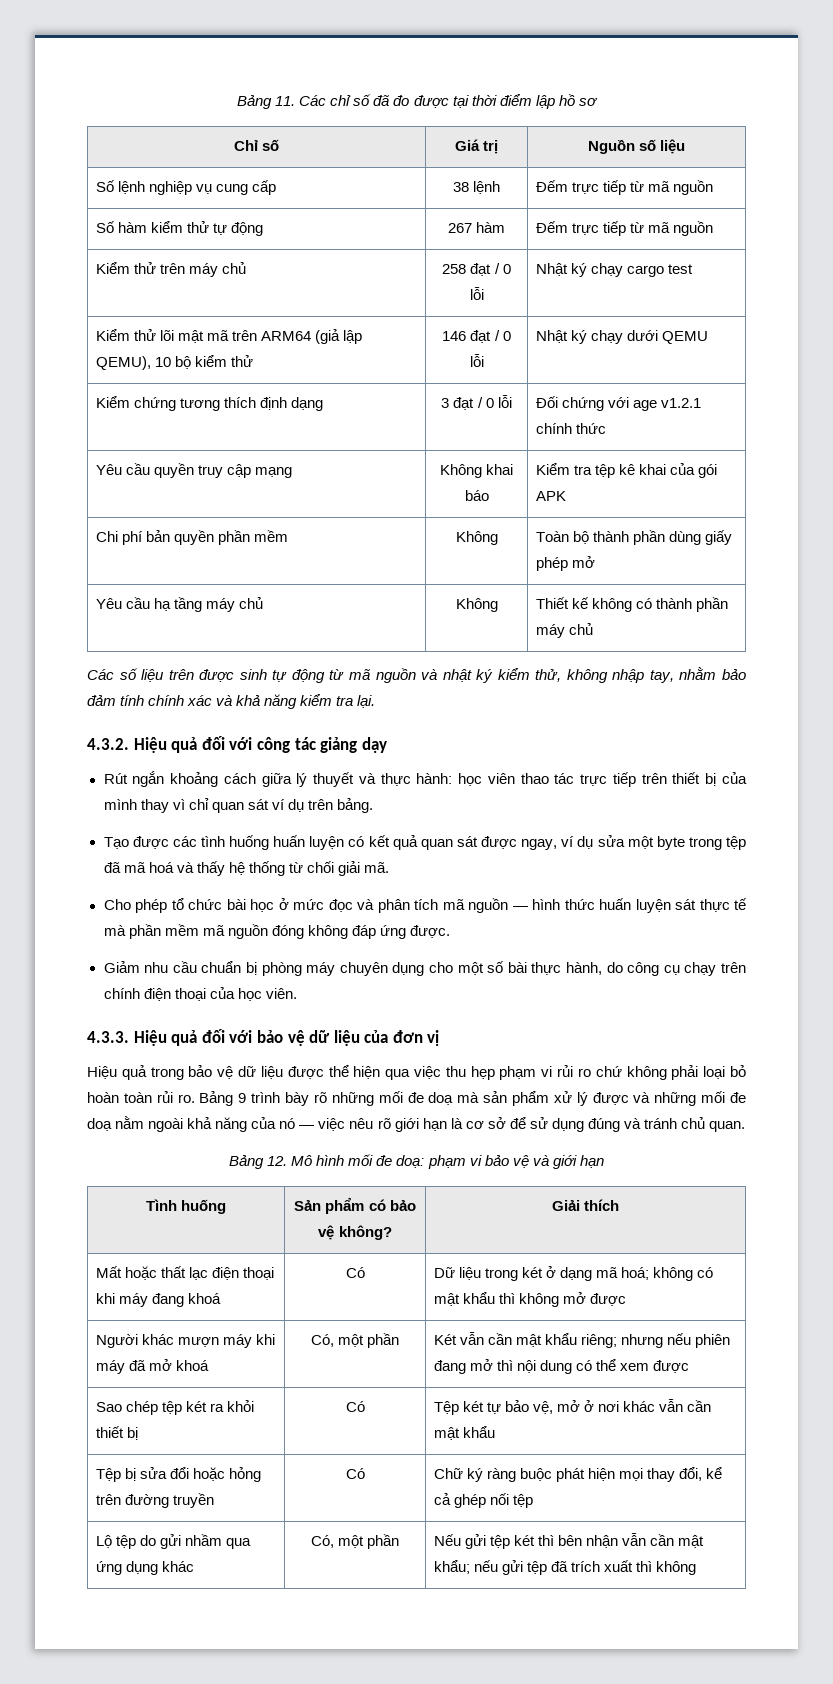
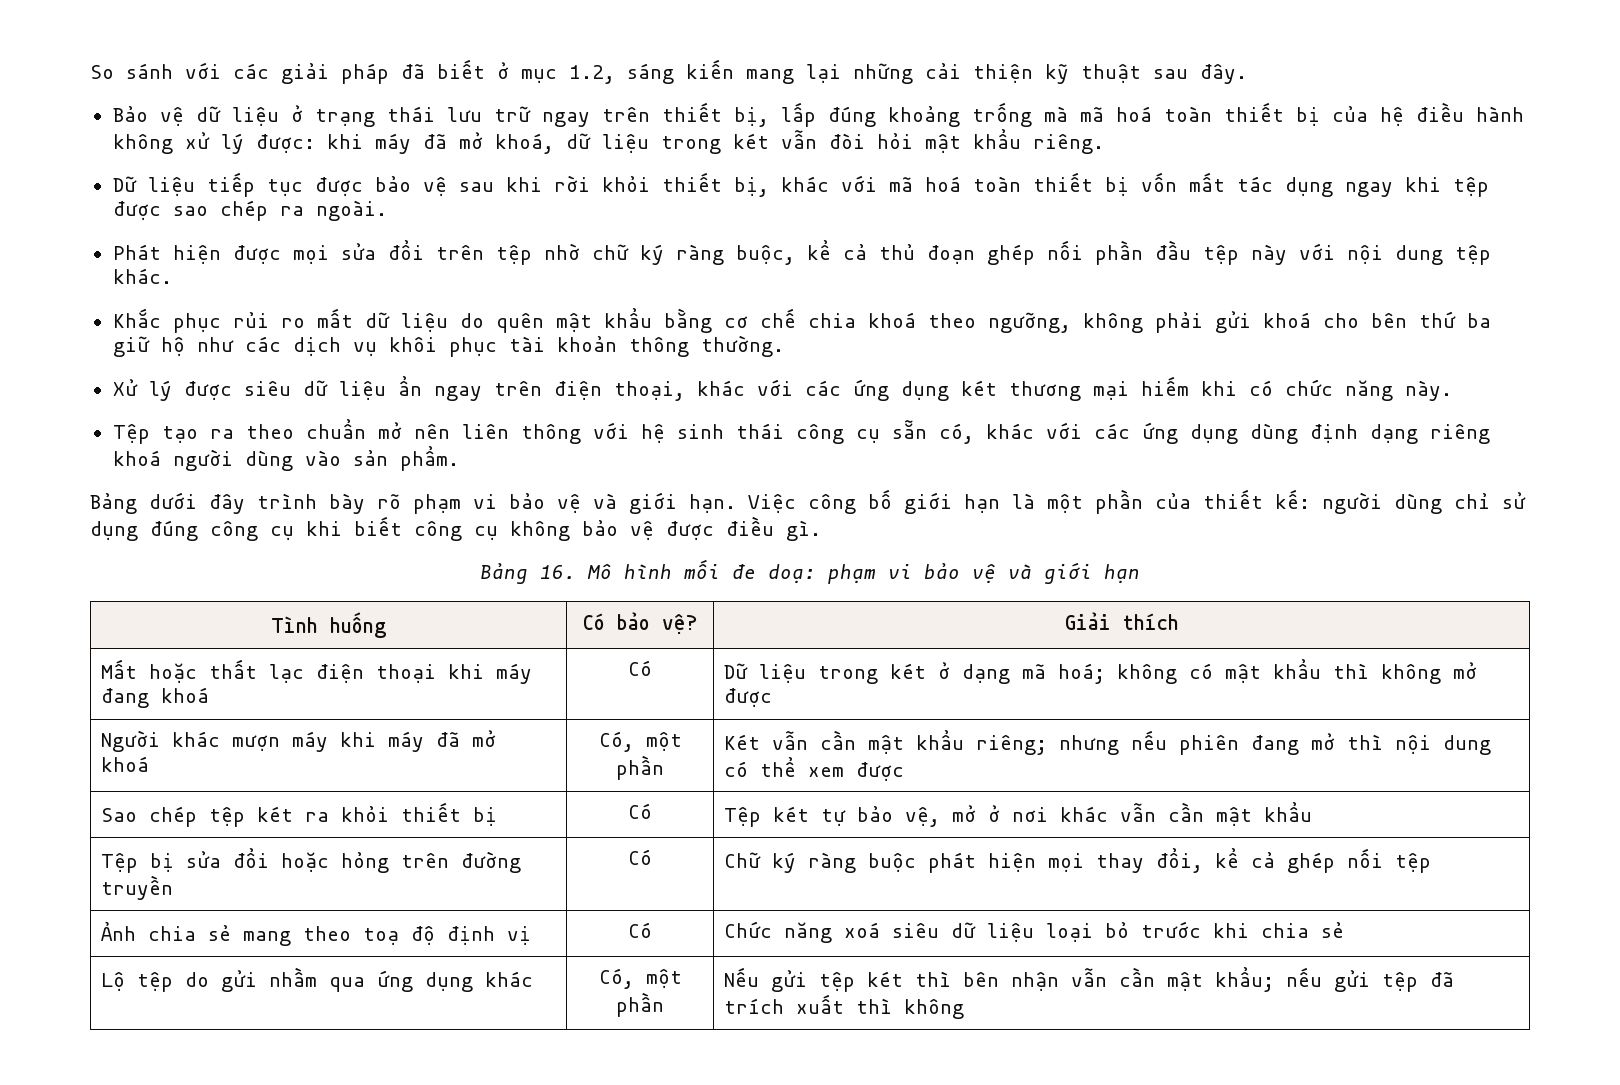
- Bảng 11. Các chỉ số đã đo được tại thời điểm lập hồ sơ
- Chỉ số | Giá trị | Nguồn số liệu
- Số lệnh nghiệp vụ cung cấp | 38 lệnh | Đếm trực tiếp từ mã nguồn
- Số hàm kiểm thử tự động | 267 hàm | Đếm trực tiếp từ mã nguồn
- Kiểm thử trên máy chủ | 258 đạt / 0 lỗi | Nhật ký chạy cargo test
- Kiểm thử lõi mật mã trên ARM64 (giả lập QEMU), 10 bộ kiểm thử | 146 đạt / 0 lỗi | Nhật ký chạy dưới QEMU
- Kiểm chứng tương thích định dạng | 3 đạt / 0 lỗi | Đối chứng với age v1.2.1 chính thức
- Yêu cầu quyền truy cập mạng | Không khai báo | Kiểm tra tệp kê khai của gói APK
- Chi phí bản quyền phần mềm | Không | Toàn bộ thành phần dùng giấy phép mở
- Yêu cầu hạ tầng máy chủ | Không | Thiết kế không có thành phần máy chủ
- Các số liệu trên được sinh tự động từ mã nguồn và nhật ký kiểm thử, không nhập tay, nhằm bảo đảm tính chính xác và khả năng kiểm tra lại.
- 4.3.2. Hiệu quả đối với công tác giảng dạy
- Rút ngắn khoảng cách giữa lý thuyết và thực hành: học viên thao tác trực tiếp trên thiết bị của mình thay vì chỉ quan sát ví dụ trên bảng.
- Tạo được các tình huống huấn luyện có kết quả quan sát được ngay, ví dụ sửa một byte trong tệp đã mã hoá và thấy hệ thống từ chối giải mã.
- Cho phép tổ chức bài học ở mức đọc và phân tích mã nguồn — hình thức huấn luyện sát thực tế mà phần mềm mã nguồn đóng không đáp ứng được.
- Giảm nhu cầu chuẩn bị phòng máy chuyên dụng cho một số bài thực hành, do công cụ chạy trên chính điện thoại của học viên.
- 4.3.3. Hiệu quả đối với bảo vệ dữ liệu của đơn vị
- Hiệu quả trong bảo vệ dữ liệu được thể hiện qua việc thu hẹp phạm vi rủi ro chứ không phải loại bỏ hoàn toàn rủi ro. Bảng 9 trình bày rõ những mối đe doạ mà sản phẩm xử lý được và những mối đe doạ nằm ngoài khả năng của nó — việc nêu rõ giới hạn là cơ sở để sử dụng đúng và tránh chủ quan.
- Bảng 12. Mô hình mối đe doạ: phạm vi bảo vệ và giới hạn
+ So sánh với các giải pháp đã biết ở mục 1.2, sáng kiến mang lại những cải thiện kỹ thuật sau đây.
+ Bảo vệ dữ liệu ở trạng thái lưu trữ ngay trên thiết bị, lấp đúng khoảng trống mà mã hoá toàn thiết bị của hệ điều hành không xử lý được: khi máy đã mở khoá, dữ liệu trong két vẫn đòi hỏi mật khẩu riêng.
+ Dữ liệu tiếp tục được bảo vệ sau khi rời khỏi thiết bị, khác với mã hoá toàn thiết bị vốn mất tác dụng ngay khi tệp được sao chép ra ngoài.
+ Phát hiện được mọi sửa đổi trên tệp nhờ chữ ký ràng buộc, kể cả thủ đoạn ghép nối phần đầu tệp này với nội dung tệp khác.
+ Khắc phục rủi ro mất dữ liệu do quên mật khẩu bằng cơ chế chia khoá theo ngưỡng, không phải gửi khoá cho bên thứ ba giữ hộ như các dịch vụ khôi phục tài khoản thông thường.
+ Xử lý được siêu dữ liệu ẩn ngay trên điện thoại, khác với các ứng dụng két thương mại hiếm khi có chức năng này.
+ Tệp tạo ra theo chuẩn mở nên liên thông với hệ sinh thái công cụ sẵn có, khác với các ứng dụng dùng định dạng riêng khoá người dùng vào sản phẩm.
+ Bảng dưới đây trình bày rõ phạm vi bảo vệ và giới hạn. Việc công bố giới hạn là một phần của thiết kế: người dùng chỉ sử dụng đúng công cụ khi biết công cụ không bảo vệ được điều gì.
+ Bảng 16. Mô hình mối đe doạ: phạm vi bảo vệ và giới hạn
- Tình huống | Sản phẩm có bảo vệ không? | Giải thích
+ Tình huống | Có bảo vệ? | Giải thích
+ Ảnh chia sẻ mang theo toạ độ định vị | Có | Chức năng xoá siêu dữ liệu loại bỏ trước khi chia sẻ

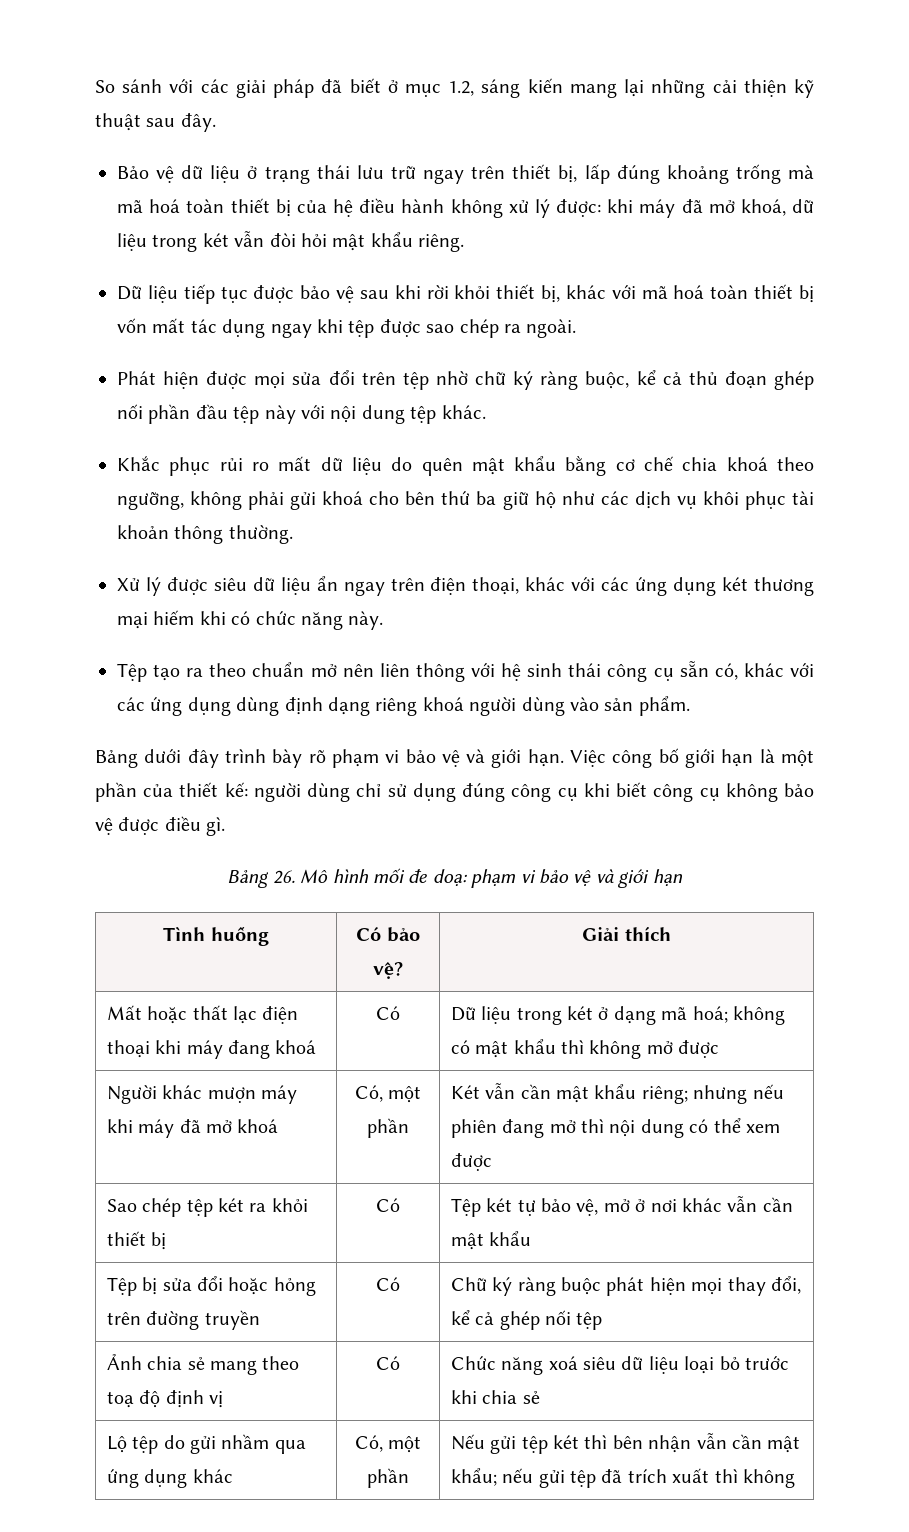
- Bảng 16. Mô hình mối đe doạ: phạm vi bảo vệ và giới hạn
+ Bảng 26. Mô hình mối đe doạ: phạm vi bảo vệ và giới hạn

